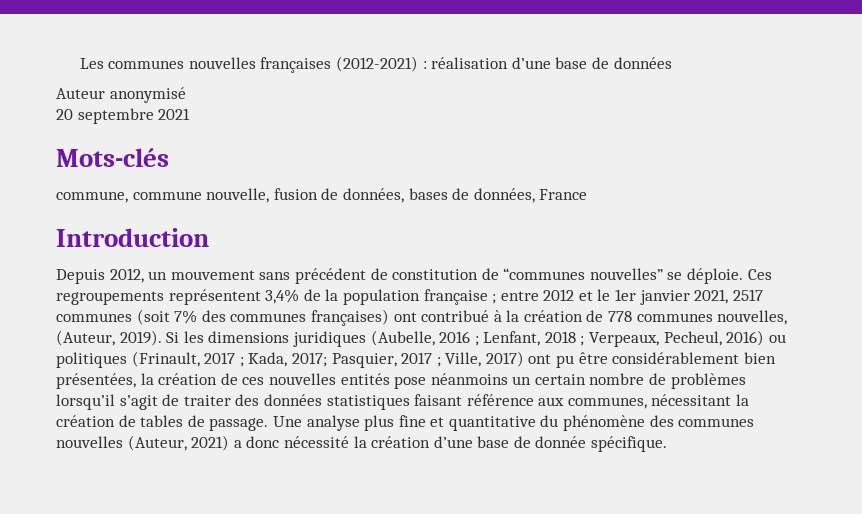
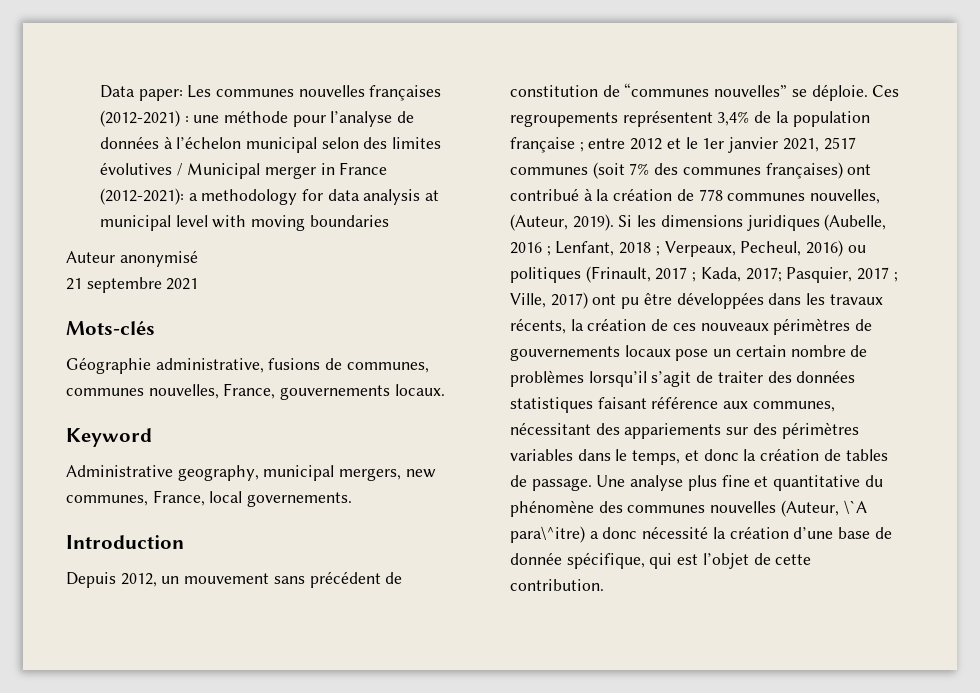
- Les communes nouvelles françaises (2012-2021) : réalisation d’une base de données
+ Data paper: Les communes nouvelles françaises (2012-2021) : une méthode pour l’analyse de données à l’échelon municipal selon des limites évolutives / Municipal merger in France (2012-2021): a methodology for data analysis at municipal level with moving boundaries
- 20 septembre 2021
+ 21 septembre 2021
- commune, commune nouvelle, fusion de données, bases de données, France
+ Géographie administrative, fusions de communes, communes nouvelles, France, gouvernements locaux.
+ Keyword
+ Administrative geography, municipal mergers, new communes, France, local governements.
- Si les dimensions juridiques (Aubelle, 2016 ; Lenfant, 2018 ; Verpeaux, Pecheul, 2016) ou politiques (Frinault, 2017 ; Kada, 2017; Pasquier, 2017 ; Ville, 2017) ont pu être considérablement bien présentées, la création de ces nouvelles entités pose néanmoins un certain nombre de problèmes lorsqu’il s’agit de traiter des données statistiques faisant référence aux communes, nécessitant la création de tables de passage.
+ Si les dimensions juridiques (Aubelle, 2016 ; Lenfant, 2018 ; Verpeaux, Pecheul, 2016) ou politiques (Frinault, 2017 ; Kada, 2017; Pasquier, 2017 ; Ville, 2017) ont pu être développées dans les travaux récents, la création de ces nouveaux périmètres de gouvernements locaux pose un certain nombre de problèmes lorsqu’il s’agit de traiter des données statistiques faisant référence aux communes, nécessitant des appariements sur des périmètres variables dans le temps, et donc la création de tables de passage.
- Une analyse plus fine et quantitative du phénomène des communes nouvelles (Auteur, 2021) a donc nécessité la création d’une base de donnée spécifique.
+ Une analyse plus fine et quantitative du phénomène des communes nouvelles (Auteur, \`A para\^itre) a donc nécessité la création d’une base de donnée spécifique, qui est l’objet de cette contribution.

